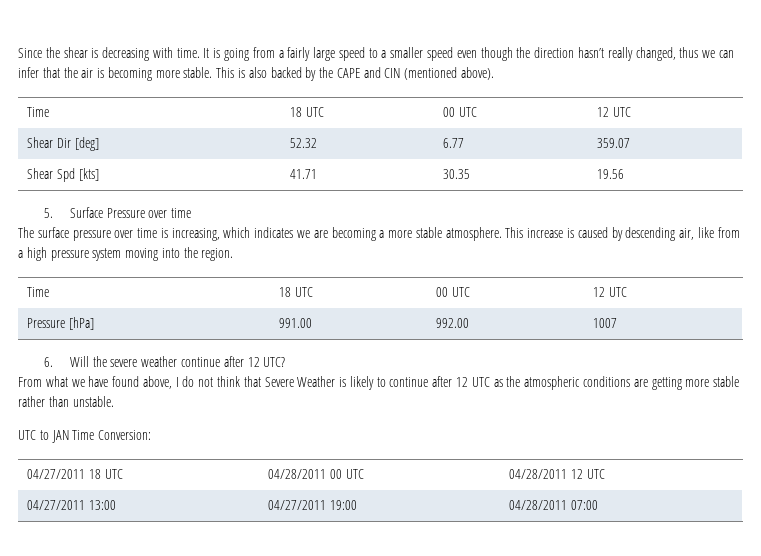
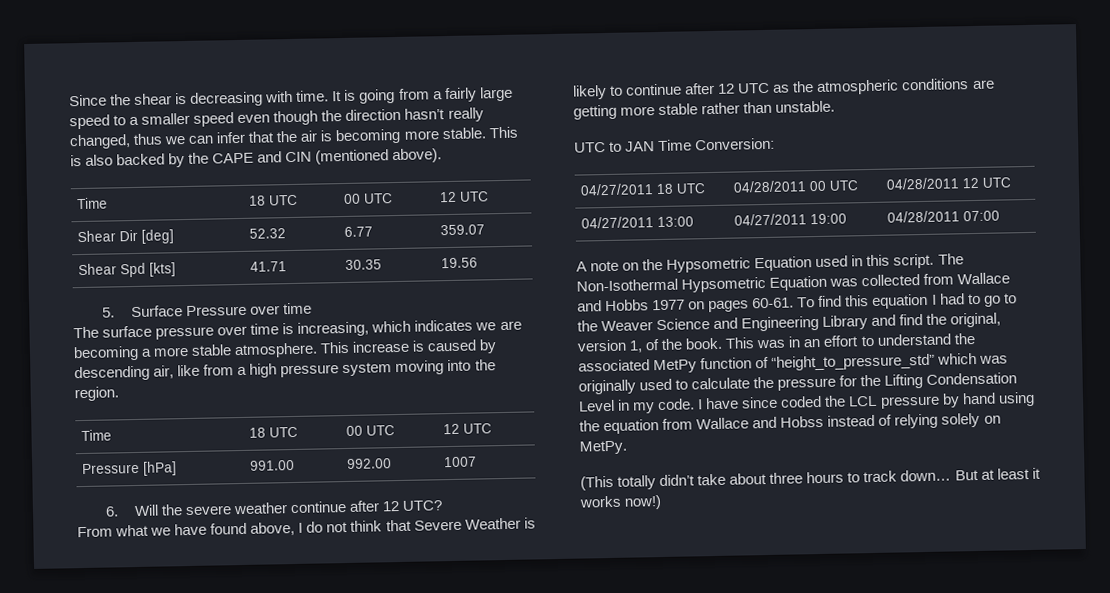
+ A note on the Hypsometric Equation used in this script. The Non-Isothermal Hypsometric Equation was collected from Wallace and Hobbs 1977 on pages 60-61. To find this equation I had to go to the Weaver Science and Engineering Library and find the original, version 1, of the book. This was in an effort to understand the associated MetPy function of “height_to_pressure_std” which was originally used to calculate the pressure for the Lifting Condensation Level in my code. I have since coded the LCL pressure by hand using the equation from Wallace and Hobss instead of relying solely on MetPy.
+ (This totally didn’t take about three hours to track down… But at least it works now!)

